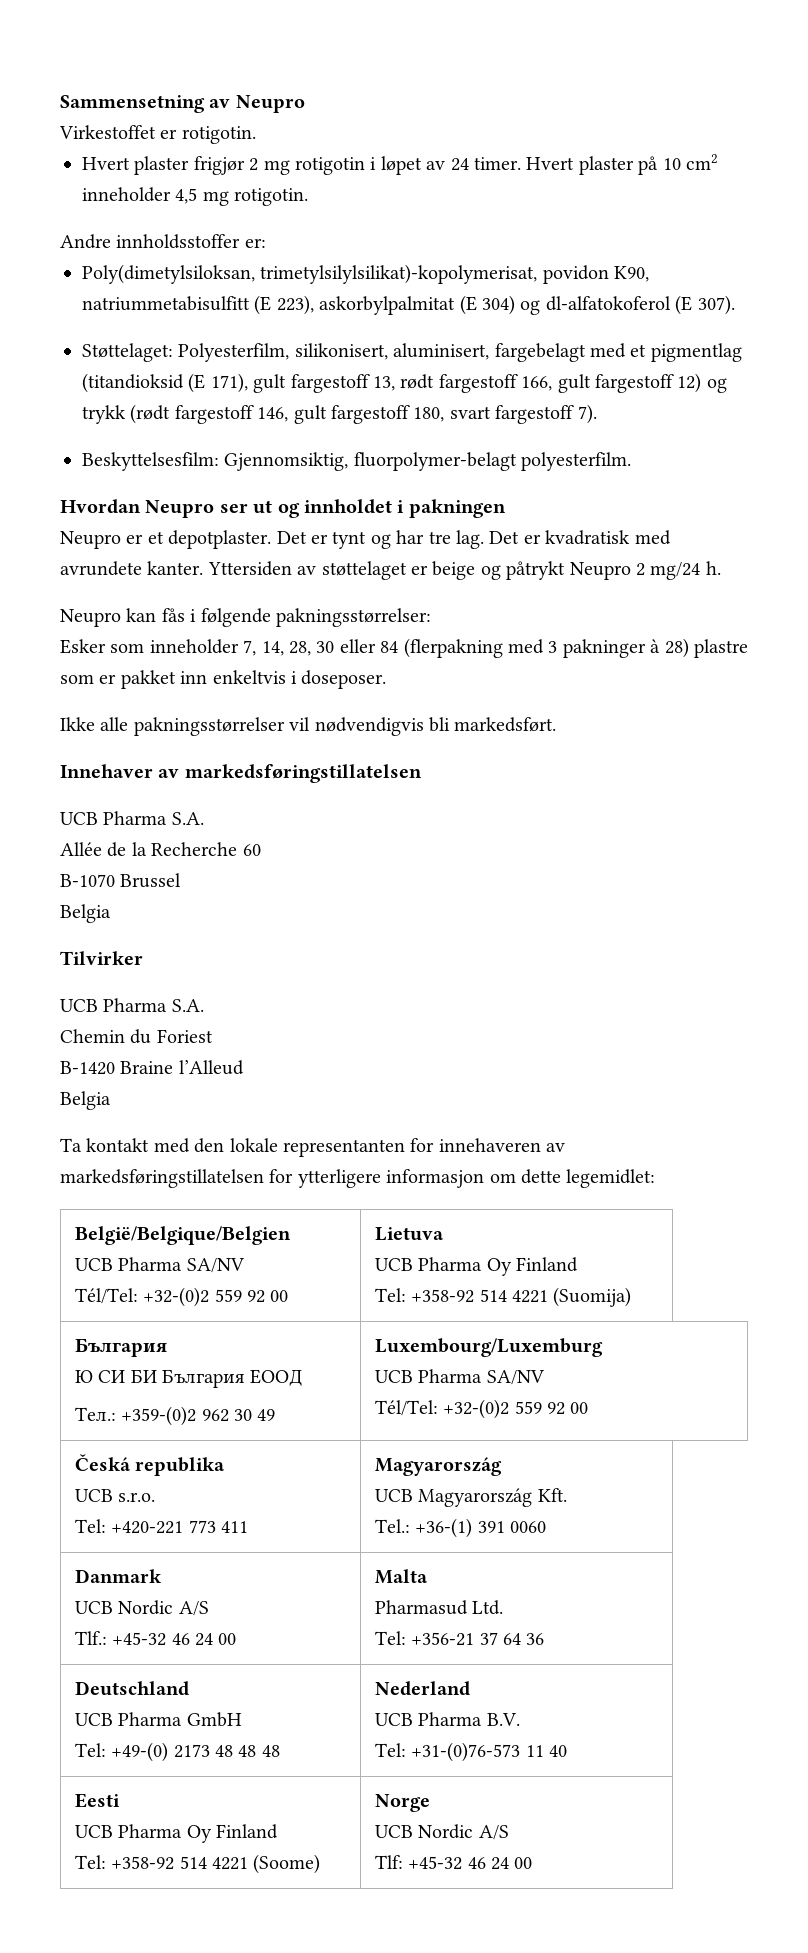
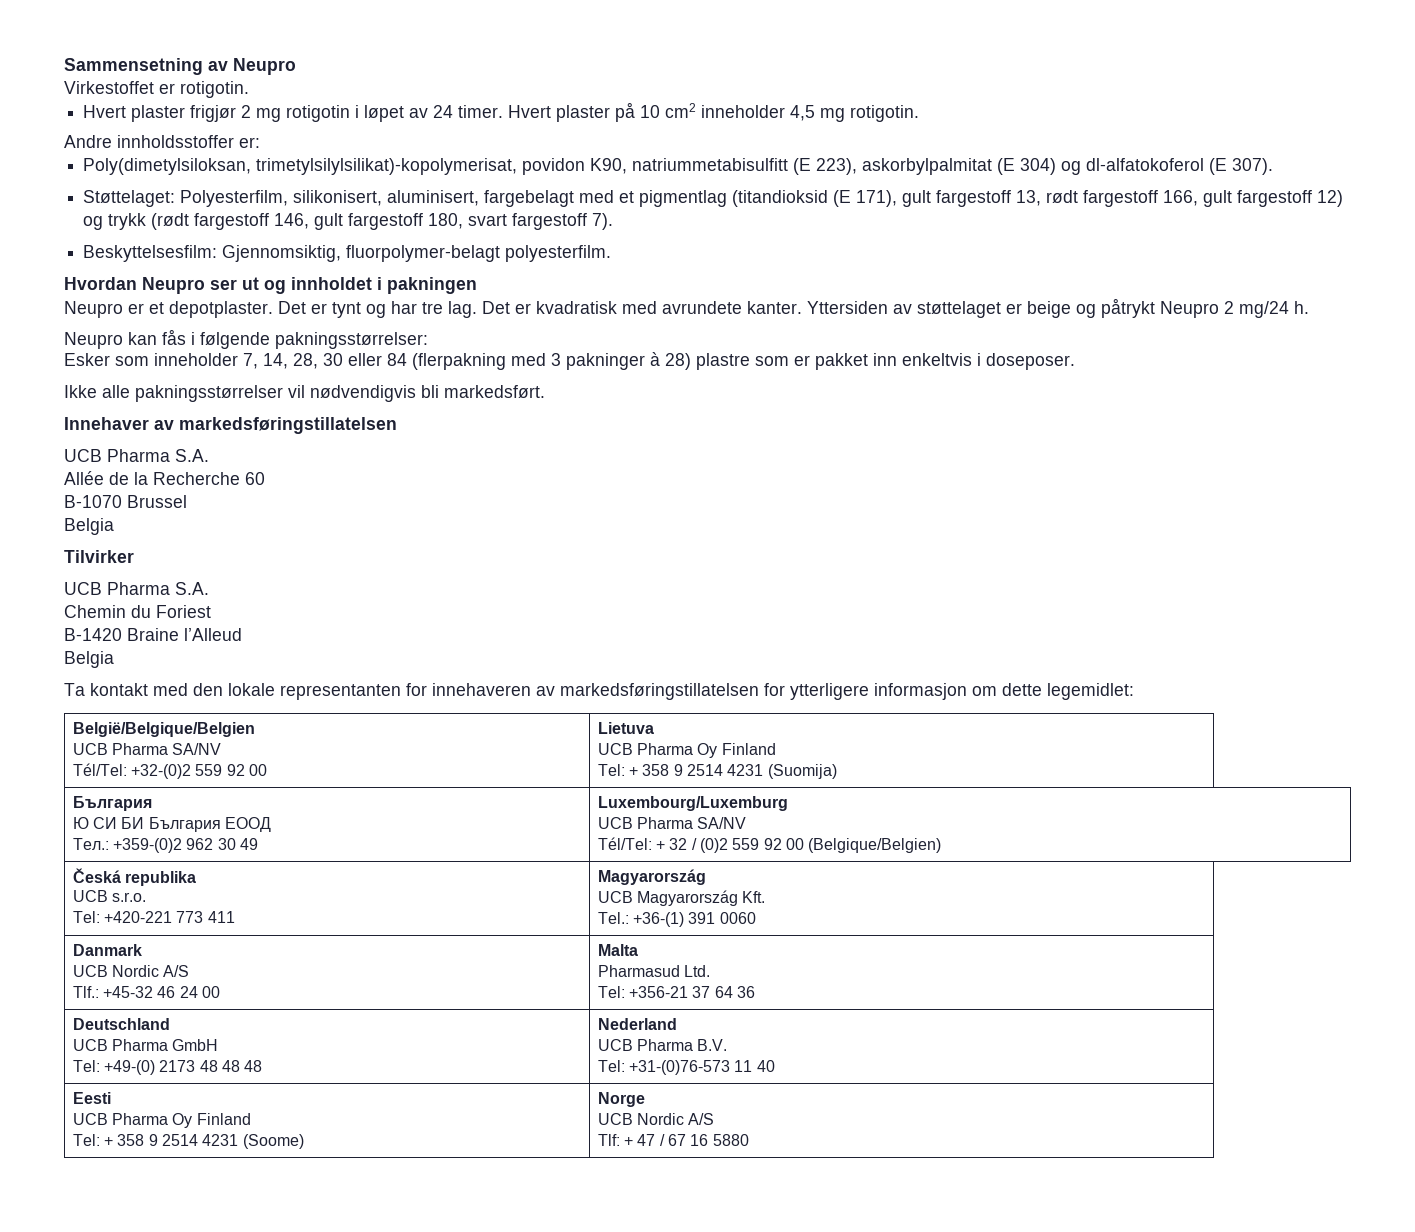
  België/Belgique/Belgien
  UCB Pharma SA/NV
  Tél/Tel: +32-(0)2 559 92 00 | Lietuva
  UCB Pharma Oy Finland
- Tel: +358-92 514 4221 (Suomija)
+ Tel: + 358 9 2514 4231 (Suomija)
  България
  Ю СИ БИ България ЕООД
  Teл.: +359-(0)2 962 30 49 | Luxembourg/Luxemburg
  UCB Pharma SA/NV
- Tél/Tel: +32-(0)2 559 92 00
+ Tél/Tel: + 32 / (0)2 559 92 00 (Belgique/Belgien)
  Eesti
  UCB Pharma Oy Finland
- Tel: +358-92 514 4221 (Soome) | Norge
+ Tel: + 358 9 2514 4231 (Soome) | Norge
  UCB Nordic A/S
- Tlf: +45-32 46 24 00
+ Tlf: + 47 / 67 16 5880

